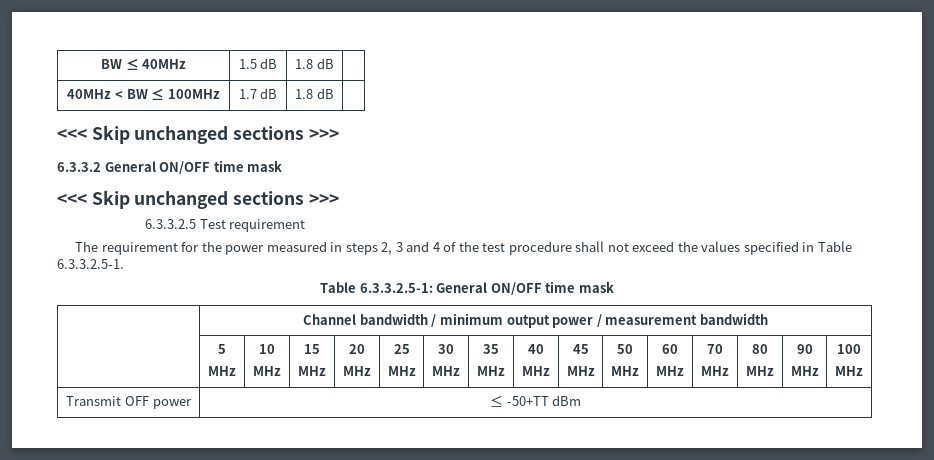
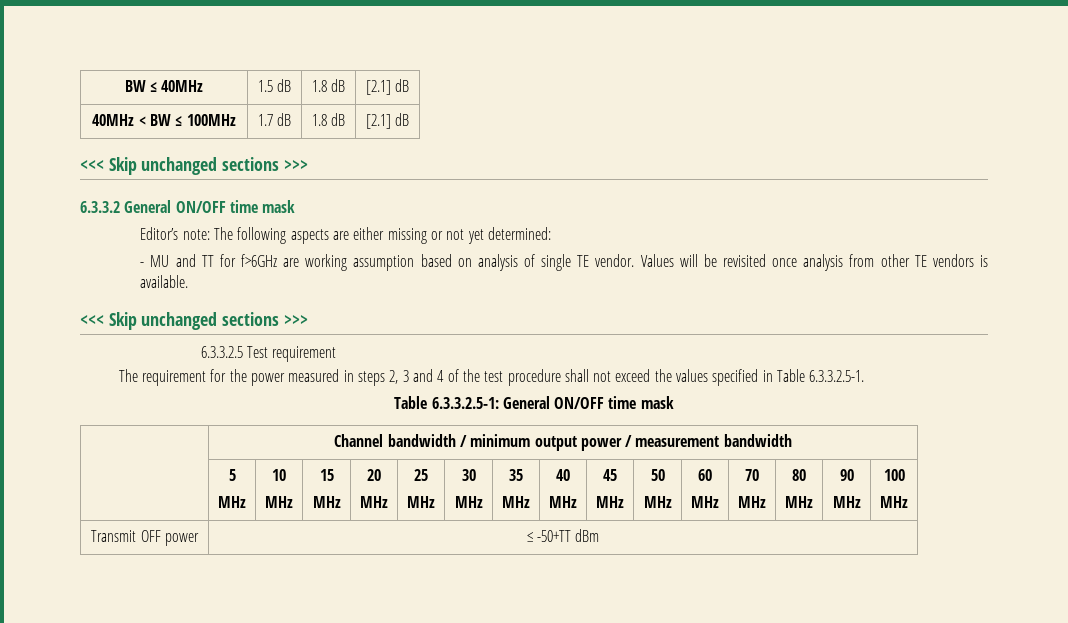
- BW ≤ 40MHz | 1.5 dB | 1.8 dB |
+ BW ≤ 40MHz | 1.5 dB | 1.8 dB | [2.1] dB
- 40MHz < BW ≤ 100MHz | 1.7 dB | 1.8 dB |
+ 40MHz < BW ≤ 100MHz | 1.7 dB | 1.8 dB | [2.1] dB
+ Editor’s note: The following aspects are either missing or not yet determined:
+ - MU and TT for f>6GHz are working assumption based on analysis of single TE vendor. Values will be revisited once analysis from other TE vendors is available.

